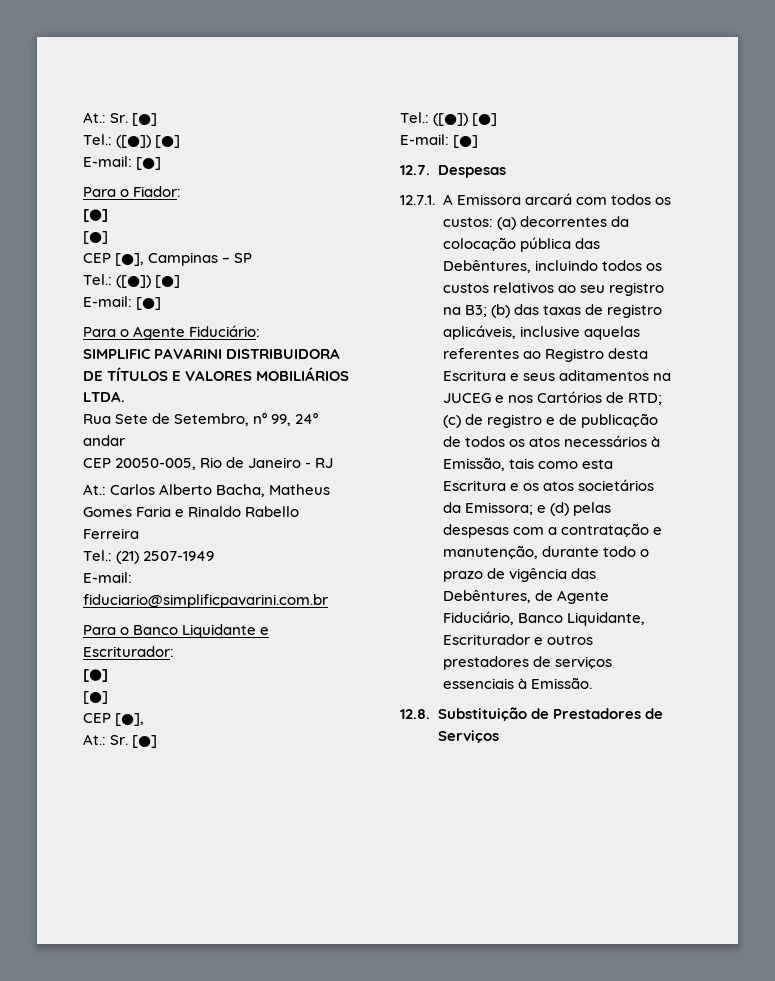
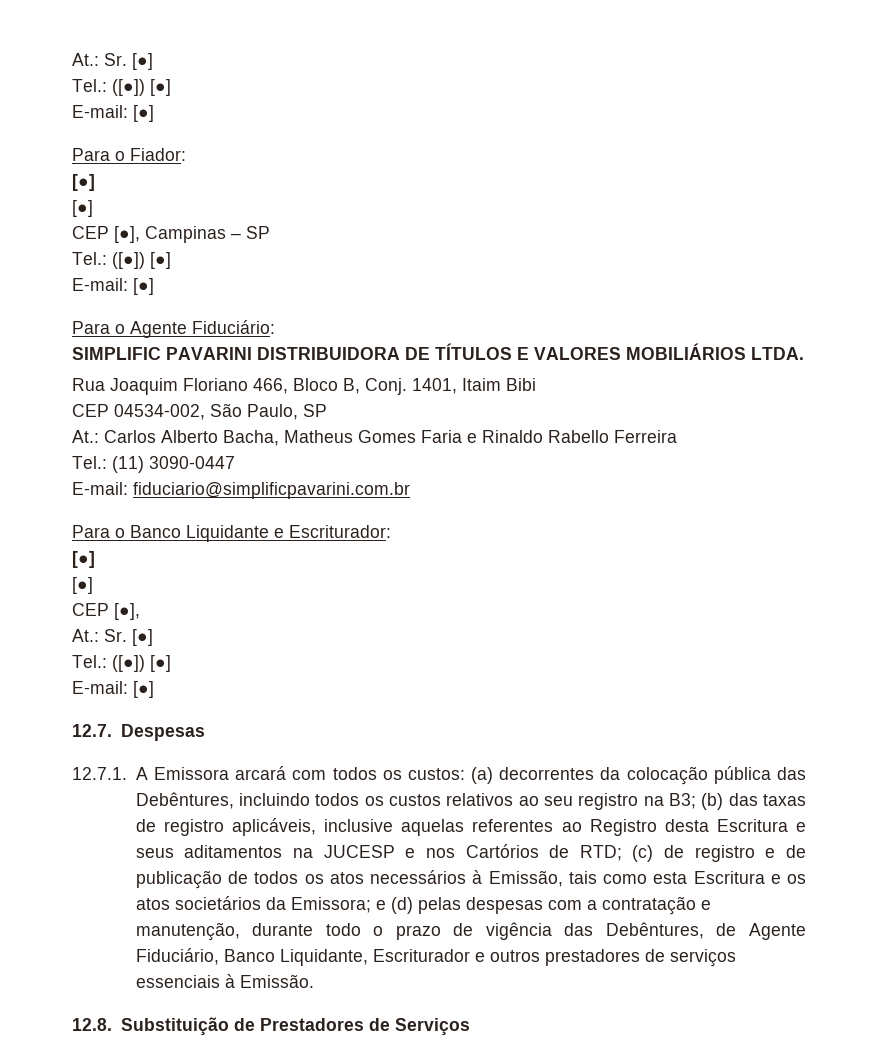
- Rua Sete de Setembro, nº 99, 24º andar
- CEP 20050-005, Rio de Janeiro - RJ
+ Rua Joaquim Floriano 466, Bloco B, Conj. 1401, Itaim Bibi
+ CEP 04534-002, São Paulo, SP
- Tel.: (21) 2507-1949
+ Tel.: (11) 3090-0447
- (b) das taxas de registro aplicáveis, inclusive aquelas referentes ao Registro desta Escritura e seus aditamentos na JUCEG e nos Cartórios de RTD;
+ (b) das taxas de registro aplicáveis, inclusive aquelas referentes ao Registro desta Escritura e seus aditamentos na JUCESP e nos Cartórios de RTD;

